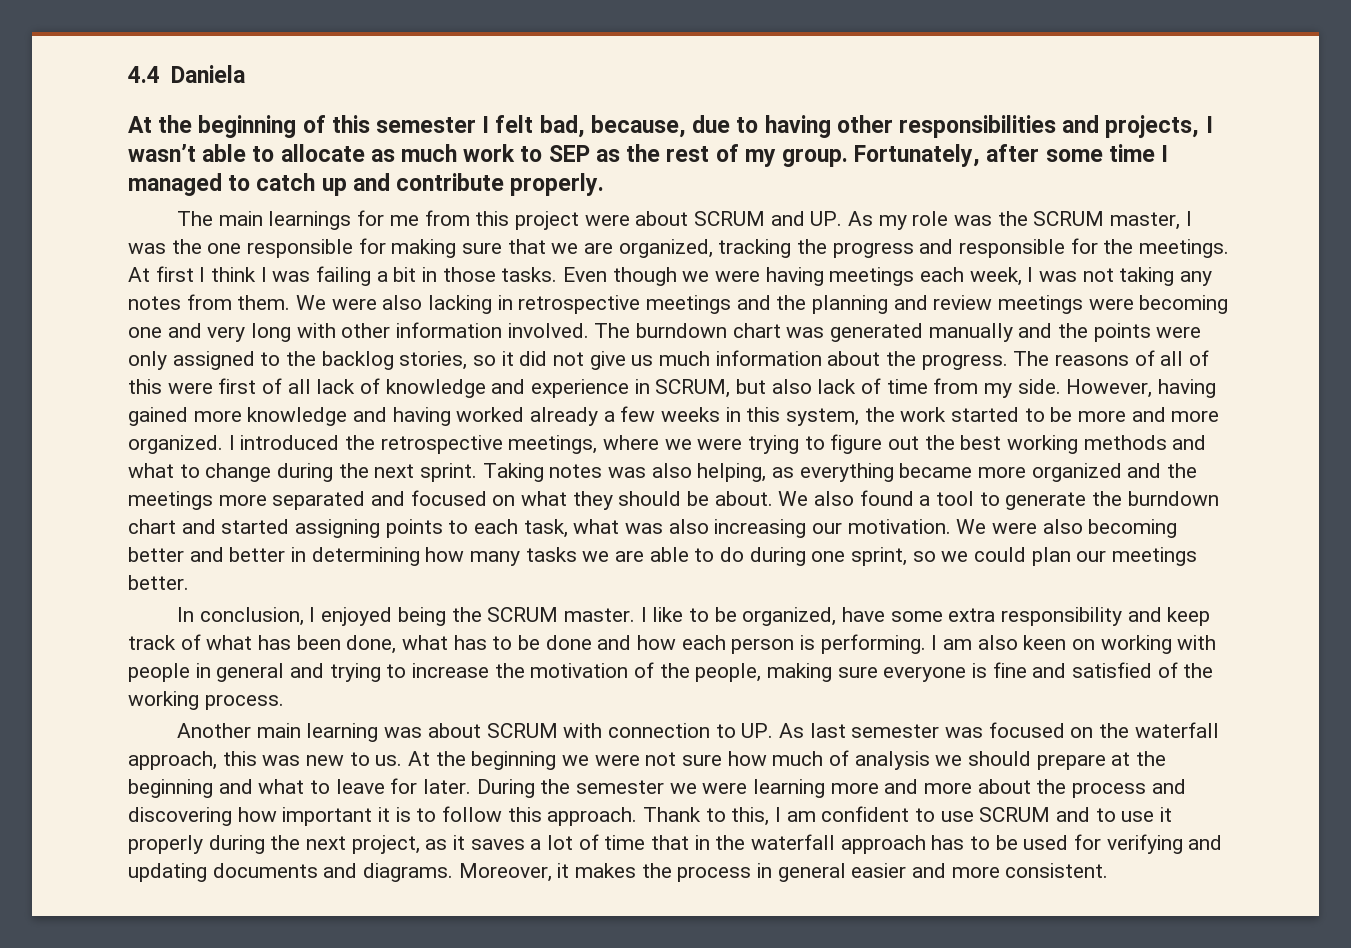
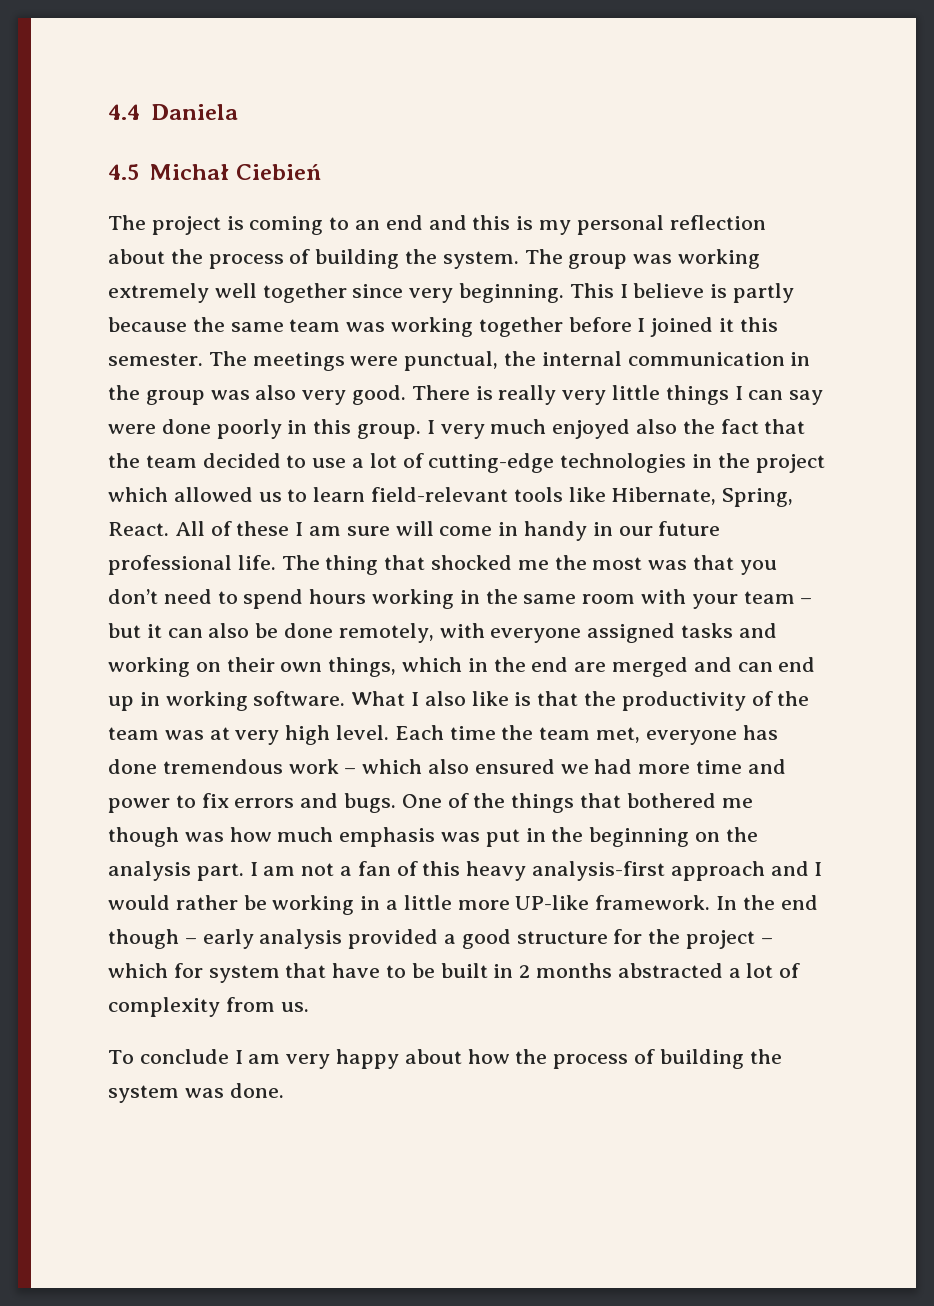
- At the beginning of this semester I felt bad, because, due to having other responsibilities and projects, I wasn’t able to allocate as much work to SEP as the rest of my group. Fortunately, after some time I managed to catch up and contribute properly.
- The main learnings for me from this project were about SCRUM and UP. As my role was the SCRUM master, I was the one responsible for making sure that we are organized, tracking the progress and responsible for the meetings. At first I think I was failing a bit in those tasks. Even though we were having meetings each week, I was not taking any notes from them. We were also lacking in retrospective meetings and the planning and review meetings were becoming one and very long with other information involved. The burndown chart was generated manually and the points were only assigned to the backlog stories, so it did not give us much information about the progress. The reasons of all of this were first of all lack of knowledge and experience in SCRUM, but also lack of time from my side. However, having gained more knowledge and having worked already a few weeks in this system, the work started to be more and more organized. I introduced the retrospective meetings, where we were trying to figure out the best working methods and what to change during the next sprint. Taking notes was also helping, as everything became more organized and the meetings more separated and focused on what they should be about. We also found a tool to generate the burndown chart and started assigning points to each task, what was also increasing our motivation. We were also becoming better and better in determining how many tasks we are able to do during one sprint, so we could plan our meetings better.
- In conclusion, I enjoyed being the SCRUM master. I like to be organized, have some extra responsibility and keep track of what has been done, what has to be done and how each person is performing. I am also keen on working with people in general and trying to increase the motivation of the people, making sure everyone is fine and satisfied of the working process.
- Another main learning was about SCRUM with connection to UP. As last semester was focused on the waterfall approach, this was new to us. At the beginning we were not sure how much of analysis we should prepare at the beginning and what to leave for later. During the semester we were learning more and more about the process and discovering how important it is to follow this approach. Thank to this, I am confident to use SCRUM and to use it properly during the next project, as it saves a lot of time that in the waterfall approach has to be used for verifying and updating documents and diagrams. Moreover, it makes the process in general easier and more consistent.
+ 4.5 Michał Ciebień
+ The project is coming to an end and this is my personal reflection about the process of building the system. The group was working extremely well together since very beginning. This I believe is partly because the same team was working together before I joined it this semester. The meetings were punctual, the internal communication in the group was also very good. There is really very little things I can say were done poorly in this group. I very much enjoyed also the fact that the team decided to use a lot of cutting-edge technologies in the project which allowed us to learn field-relevant tools like Hibernate, Spring, React. All of these I am sure will come in handy in our future professional life. The thing that shocked me the most was that you don’t need to spend hours working in the same room with your team – but it can also be done remotely, with everyone assigned tasks and working on their own things, which in the end are merged and can end up in working software. What I also like is that the productivity of the team was at very high level. Each time the team met, everyone has done tremendous work – which also ensured we had more time and power to fix errors and bugs. One of the things that bothered me though was how much emphasis was put in the beginning on the analysis part. I am not a fan of this heavy analysis-first approach and I would rather be working in a little more UP-like framework. In the end though – early analysis provided a good structure for the project – which for system that have to be built in 2 months abstracted a lot of complexity from us.
+ To conclude I am very happy about how the process of building the system was done.

